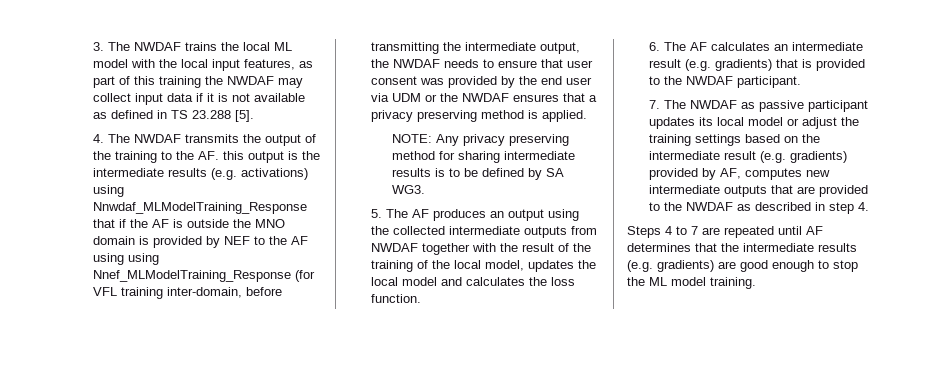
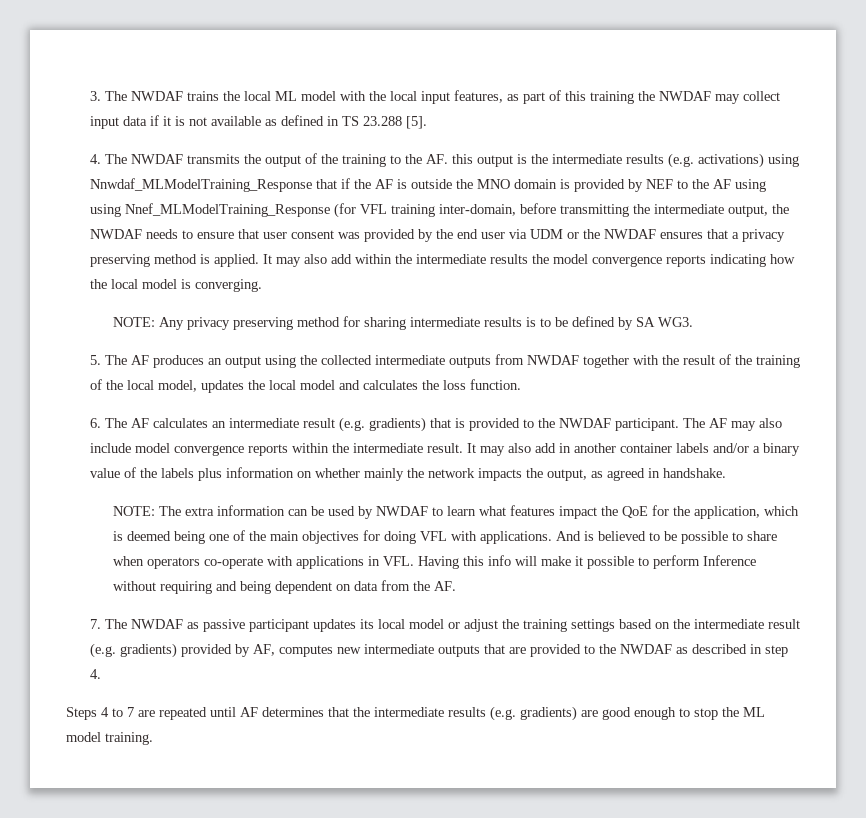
+ It may also add within the intermediate results the model convergence reports indicating how the local model is converging.
+ The AF may also include model convergence reports within the intermediate result. It may also add in another container labels and/or a binary value of the labels plus information on whether mainly the network impacts the output, as agreed in handshake.
+ NOTE: The extra information can be used by NWDAF to learn what features impact the QoE for the application, which is deemed being one of the main objectives for doing VFL with applications. And is believed to be possible to share when operators co-operate with applications in VFL. Having this info will make it possible to perform Inference without requiring and being dependent on data from the AF.

